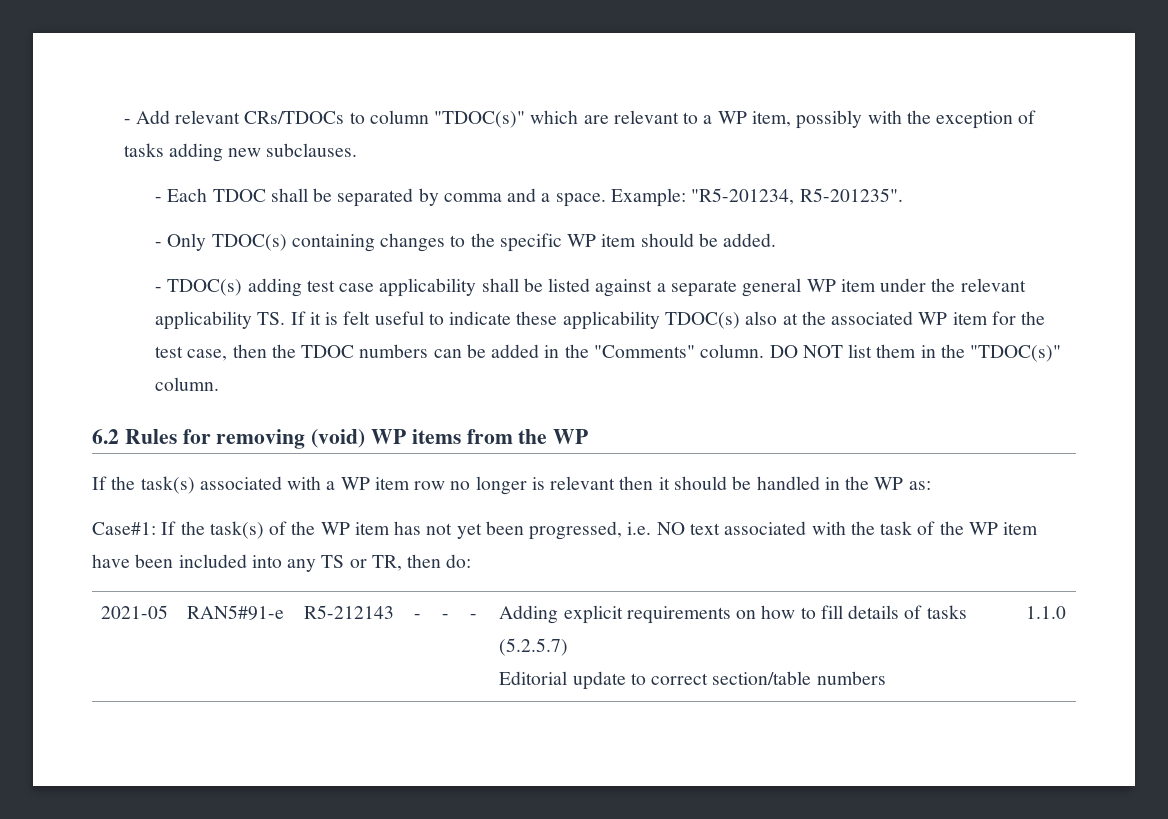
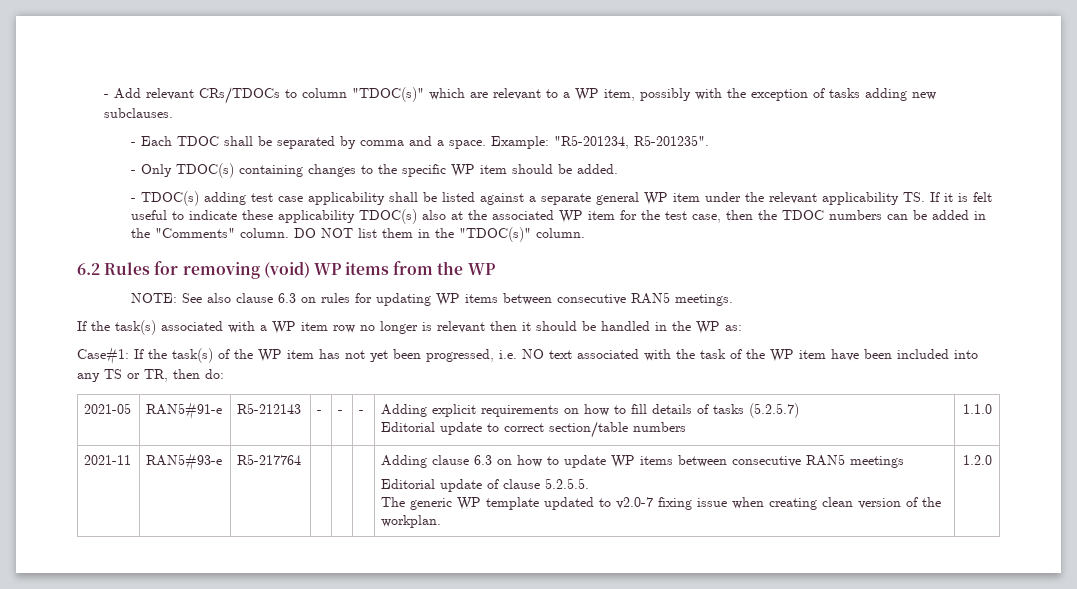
+ NOTE: See also clause 6.3 on rules for updating WP items between consecutive RAN5 meetings.
+ 2021-11 | RAN5#93-e | R5-217764 | | | | Adding clause 6.3 on how to update WP items between consecutive RAN5 meetings
+ Editorial update of clause 5.2.5.5.
+ The generic WP template updated to v2.0-7 fixing issue when creating clean version of the workplan. | 1.2.0

